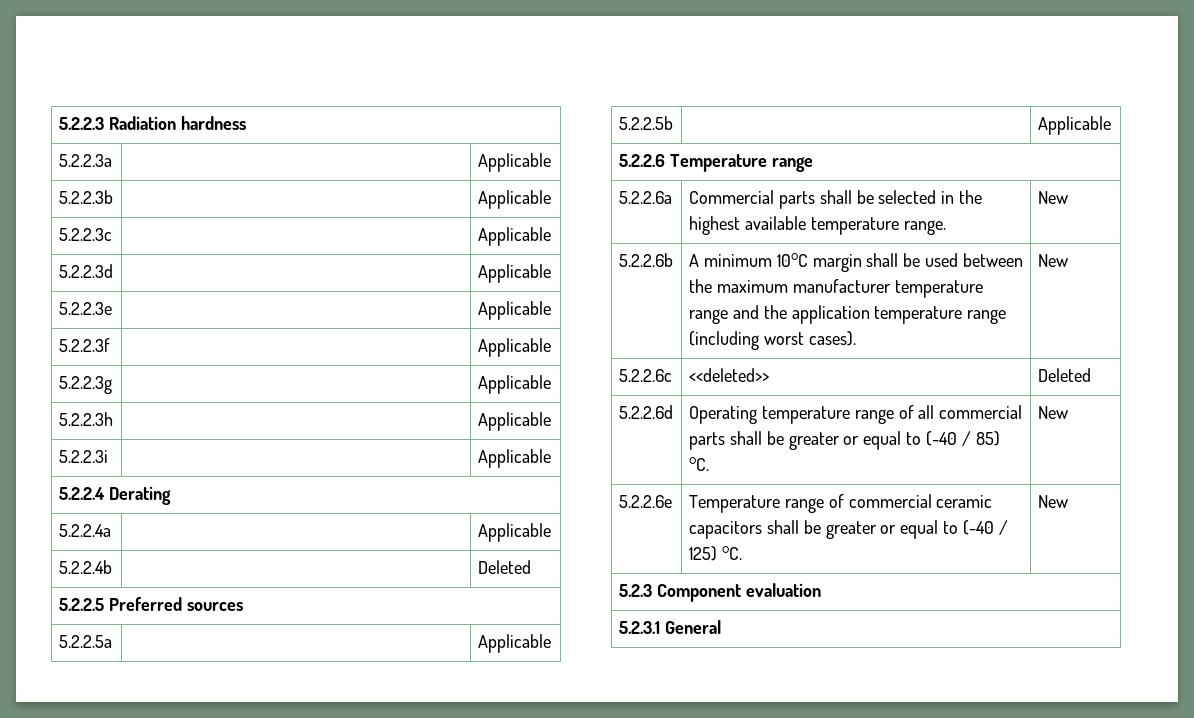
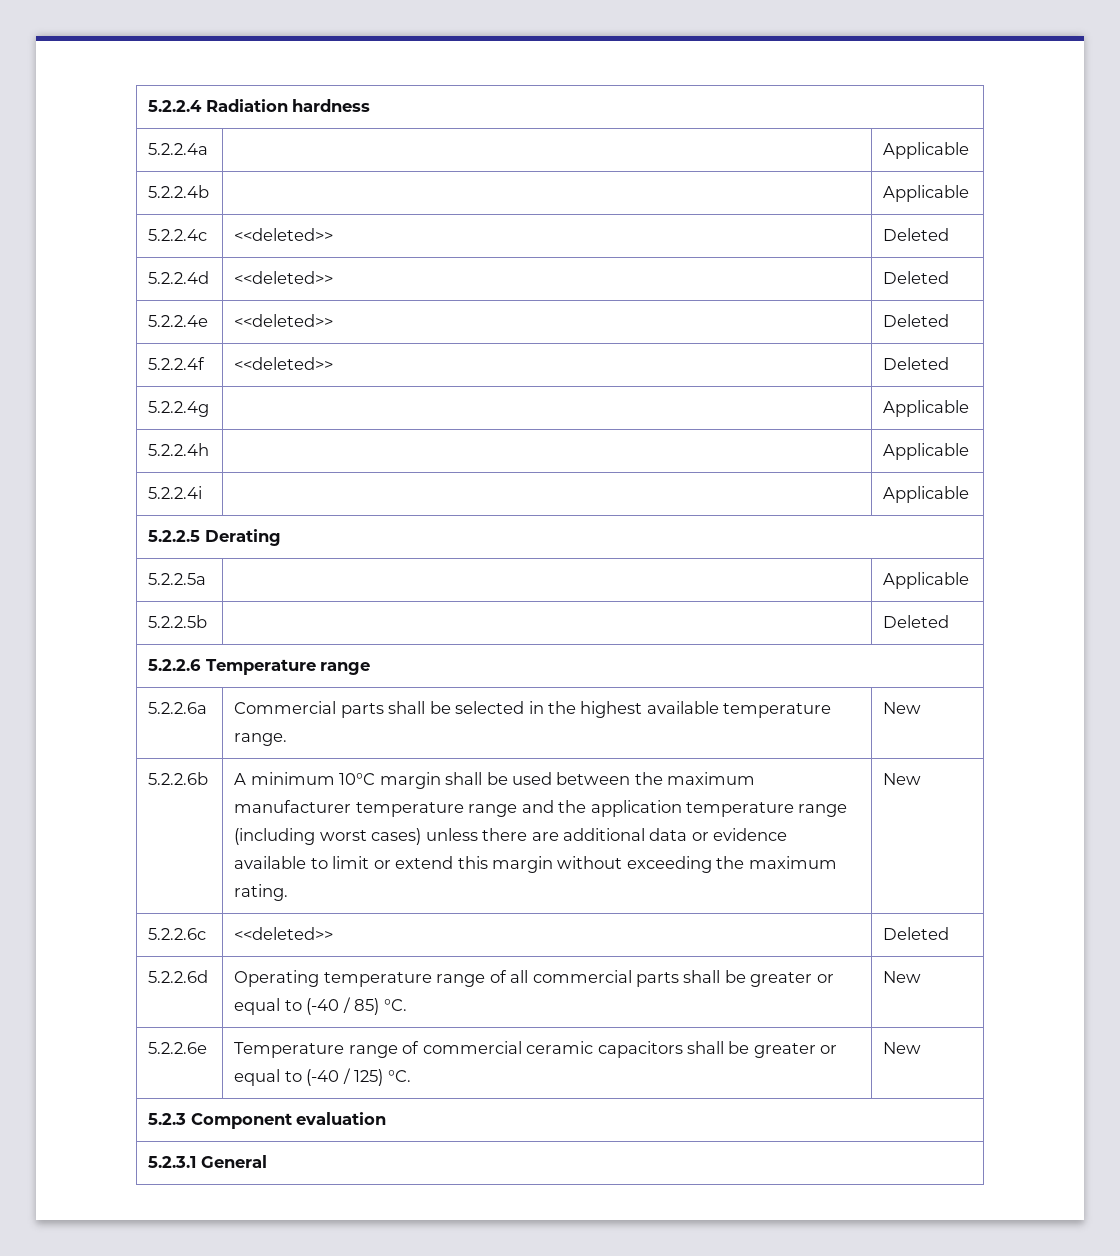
- 5.2.2.3 Radiation hardness
+ 5.2.2.4 Radiation hardness
- 5.2.2.3a | | Applicable
- 5.2.2.3b | | Applicable
- 5.2.2.3c | | Applicable
- 5.2.2.3d | | Applicable
- 5.2.2.3e | | Applicable
- 5.2.2.3f | | Applicable
- 5.2.2.3g | | Applicable
- 5.2.2.3h | | Applicable
- 5.2.2.3i | | Applicable
- 5.2.2.4 Derating
  5.2.2.4a | | Applicable
- 5.2.2.4b | | Deleted
+ 5.2.2.4b | | Applicable
+ 5.2.2.4c | <<deleted>> | Deleted
+ 5.2.2.4d | <<deleted>> | Deleted
+ 5.2.2.4e | <<deleted>> | Deleted
+ 5.2.2.4f | <<deleted>> | Deleted
+ 5.2.2.4g | | Applicable
+ 5.2.2.4h | | Applicable
+ 5.2.2.4i | | Applicable
- 5.2.2.5 Preferred sources
+ 5.2.2.5 Derating
- 5.2.2.5b | | Applicable
+ 5.2.2.5b | | Deleted
- A minimum 10°C margin shall be used between the maximum manufacturer temperature range and the application temperature range (including worst cases).
+ A minimum 10°C margin shall be used between the maximum manufacturer temperature range and the application temperature range (including worst cases) unless there are additional data or evidence available to limit or extend this margin without exceeding the maximum rating.

